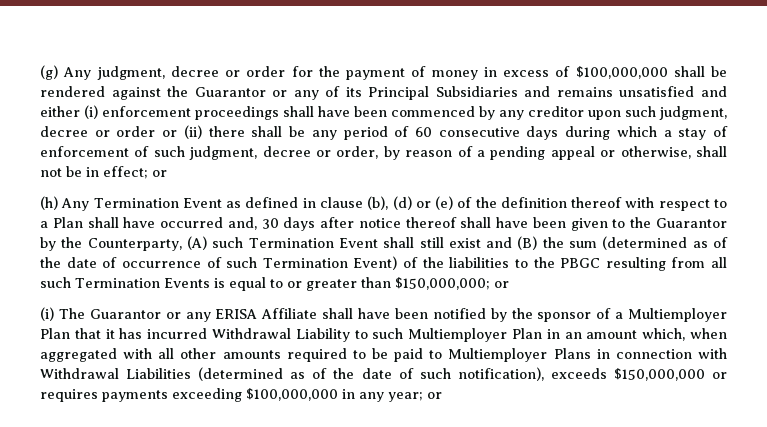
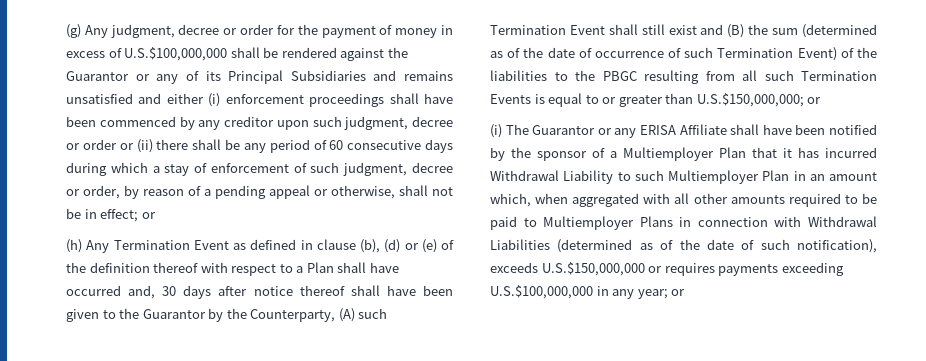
- (g) Any judgment, decree or order for the payment of money in excess of $100,000,000 shall be rendered against the Guarantor or any of its Principal Subsidiaries and remains unsatisfied and either (i) enforcement proceedings shall have been commenced by any creditor upon such judgment, decree or order or (ii) there shall be any period of 60 consecutive days during which a stay of enforcement of such judgment, decree or order, by reason of a pending appeal or otherwise, shall not be in effect;
+ (g) Any judgment, decree or order for the payment of money in excess of U.S.$100,000,000 shall be rendered against the Guarantor or any of its Principal Subsidiaries and remains unsatisfied and either (i) enforcement proceedings shall have been commenced by any creditor upon such judgment, decree or order or (ii) there shall be any period of 60 consecutive days during which a stay of enforcement of such judgment, decree or order, by reason of a pending appeal or otherwise, shall not be in effect;
- (h) Any Termination Event as defined in clause (b), (d) or (e) of the definition thereof with respect to a Plan shall have occurred and, 30 days after notice thereof shall have been given to the Guarantor by the Counterparty, (A) such Termination Event shall still exist and (B) the sum (determined as of the date of occurrence of such Termination Event) of the liabilities to the PBGC resulting from all such Termination Events is equal to or greater than $150,000,000;
+ (h) Any Termination Event as defined in clause (b), (d) or (e) of the definition thereof with respect to a Plan shall have occurred and, 30 days after notice thereof shall have been given to the Guarantor by the Counterparty, (A) such Termination Event shall still exist and (B) the sum (determined as of the date of occurrence of such Termination Event) of the liabilities to the PBGC resulting from all such Termination Events is equal to or greater than U.S.$150,000,000;
- (i) The Guarantor or any ERISA Affiliate shall have been notified by the sponsor of a Multiemployer Plan that it has incurred Withdrawal Liability to such Multiemployer Plan in an amount which, when aggregated with all other amounts required to be paid to Multiemployer Plans in connection with Withdrawal Liabilities (determined as of the date of such notification), exceeds $150,000,000 or requires payments exceeding $100,000,000 in any year;
+ (i) The Guarantor or any ERISA Affiliate shall have been notified by the sponsor of a Multiemployer Plan that it has incurred Withdrawal Liability to such Multiemployer Plan in an amount which, when aggregated with all other amounts required to be paid to Multiemployer Plans in connection with Withdrawal Liabilities (determined as of the date of such notification), exceeds U.S.$150,000,000 or requires payments exceeding U.S.$100,000,000 in any year;

